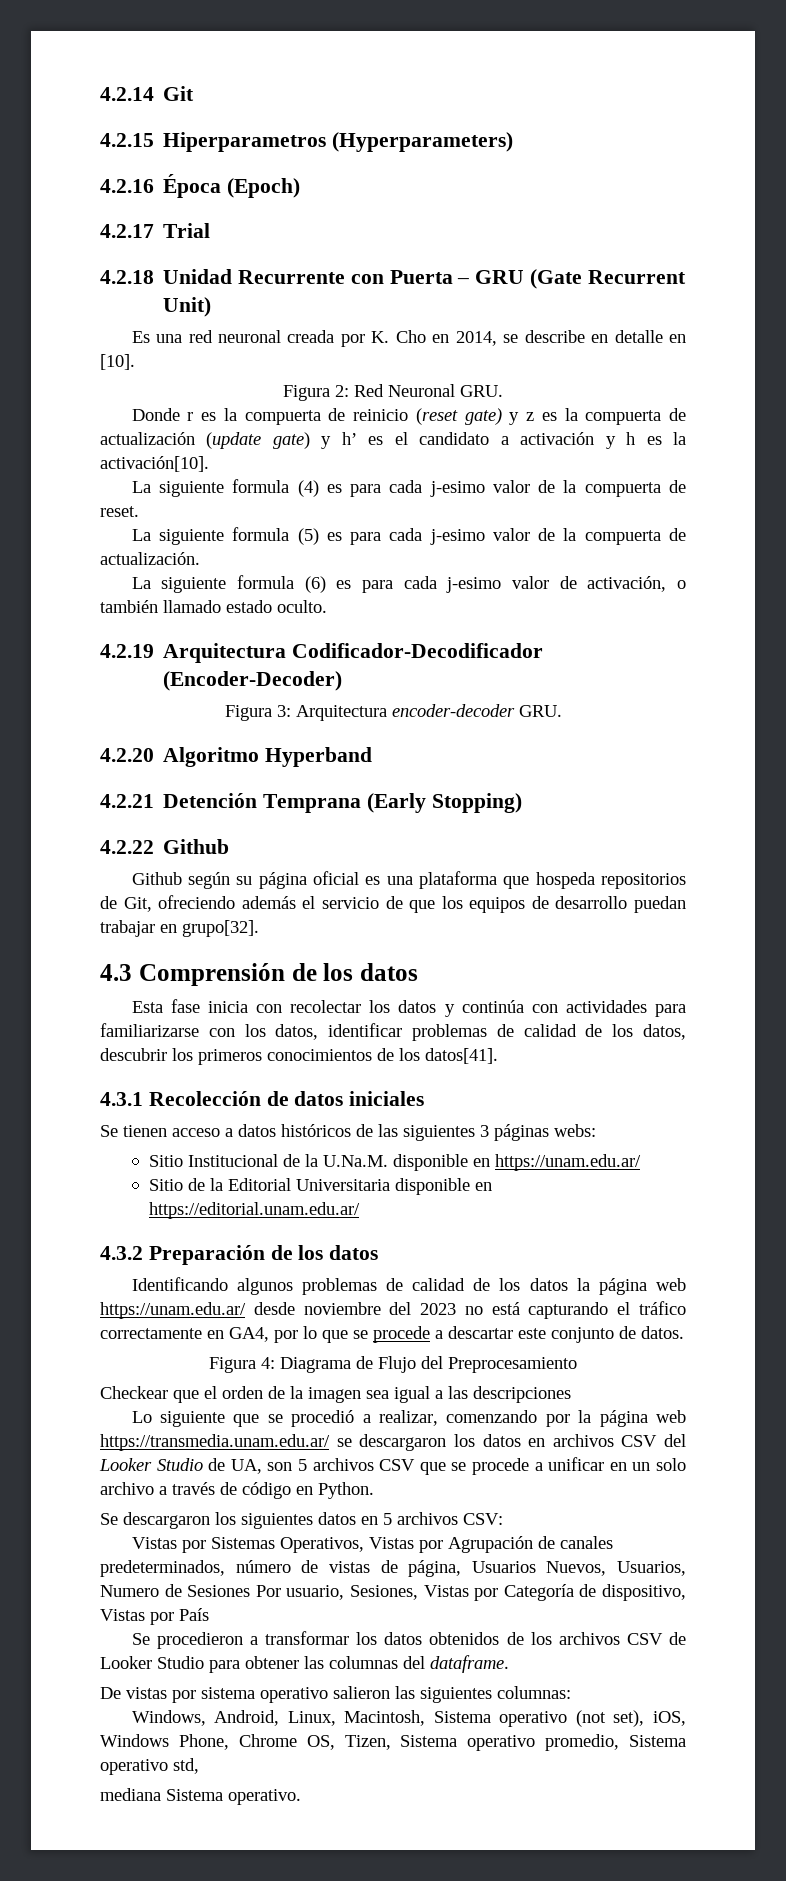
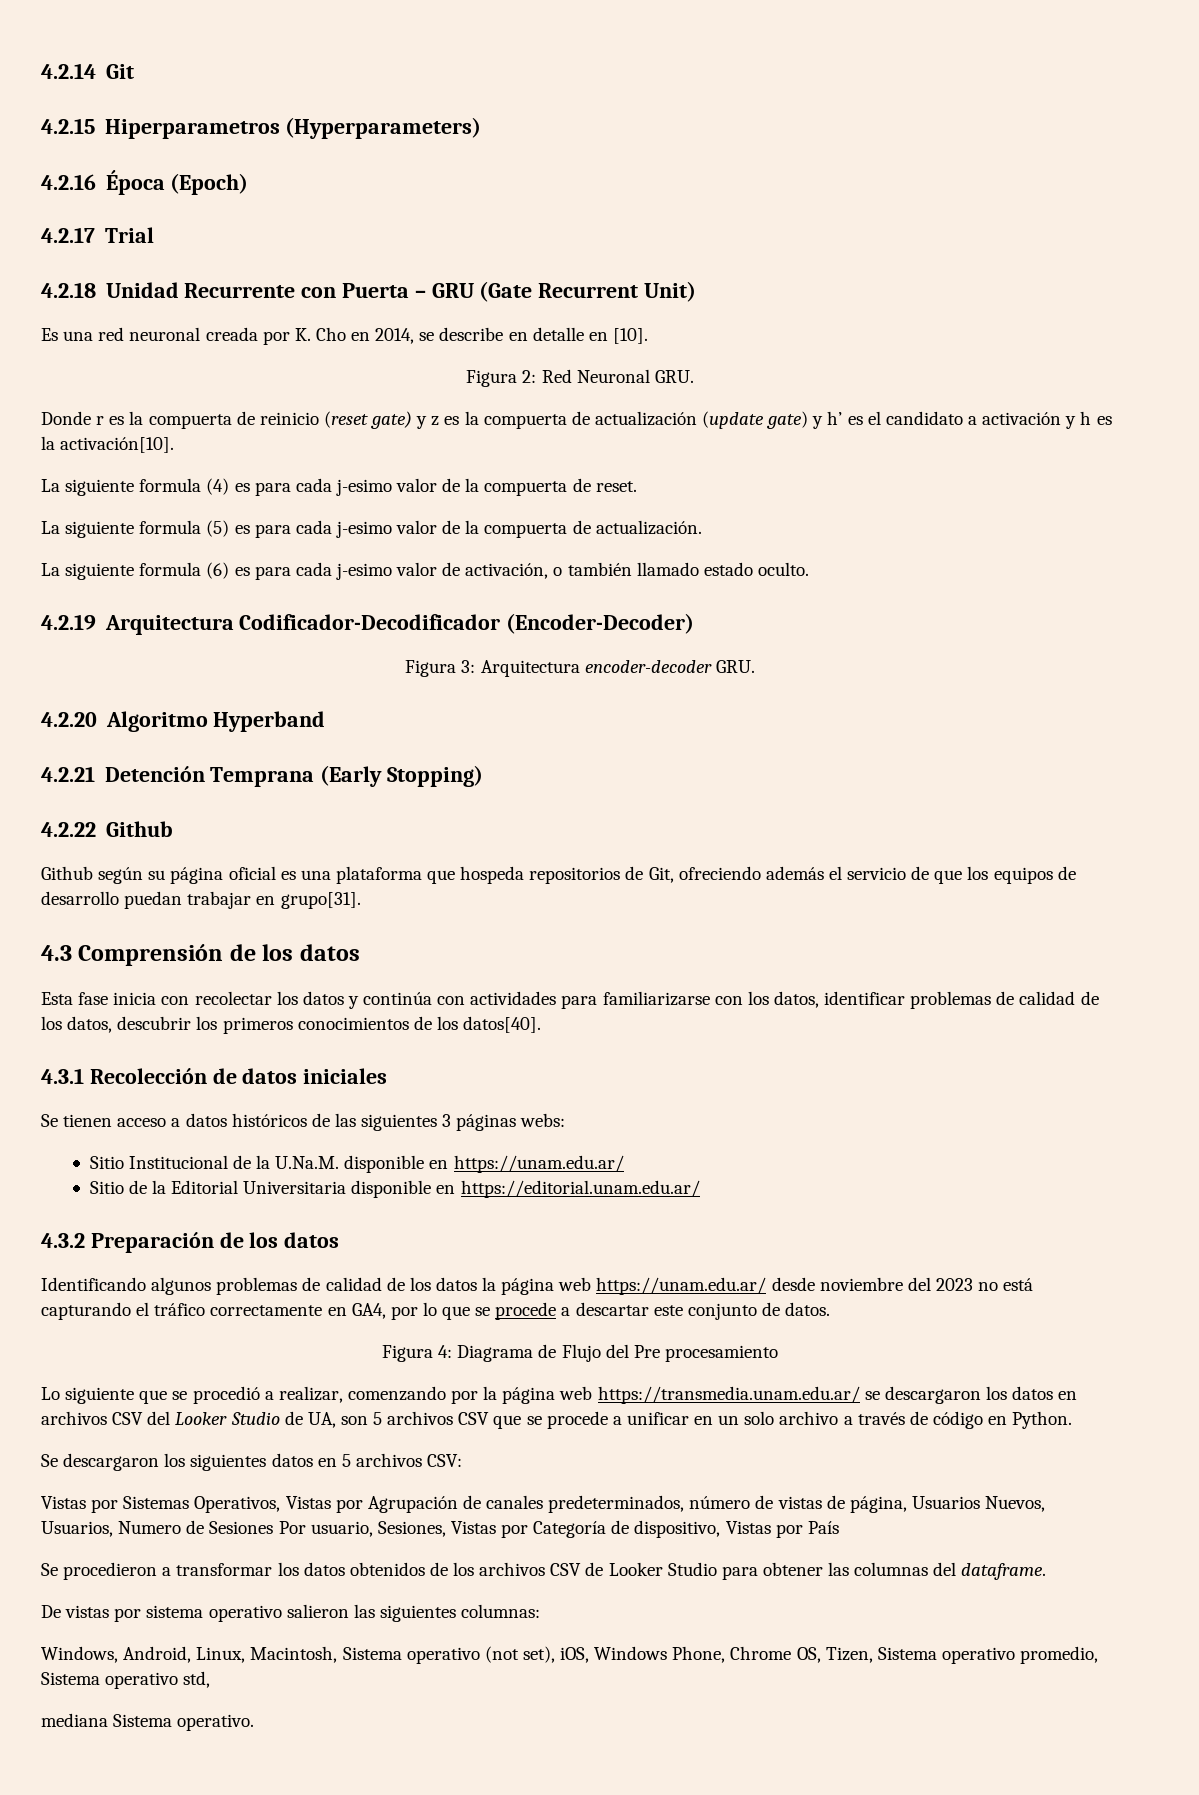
- Github según su página oficial es una plataforma que hospeda repositorios de Git, ofreciendo además el servicio de que los equipos de desarrollo puedan trabajar en grupo[32].
+ Github según su página oficial es una plataforma que hospeda repositorios de Git, ofreciendo además el servicio de que los equipos de desarrollo puedan trabajar en grupo[31].
- Esta fase inicia con recolectar los datos y continúa con actividades para familiarizarse con los datos, identificar problemas de calidad de los datos, descubrir los primeros conocimientos de los datos[41].
+ Esta fase inicia con recolectar los datos y continúa con actividades para familiarizarse con los datos, identificar problemas de calidad de los datos, descubrir los primeros conocimientos de los datos[40].
- Figura 4: Diagrama de Flujo del Preprocesamiento
- Checkear que el orden de la imagen sea igual a las descripciones
+ Figura 4: Diagrama de Flujo del Pre procesamiento

